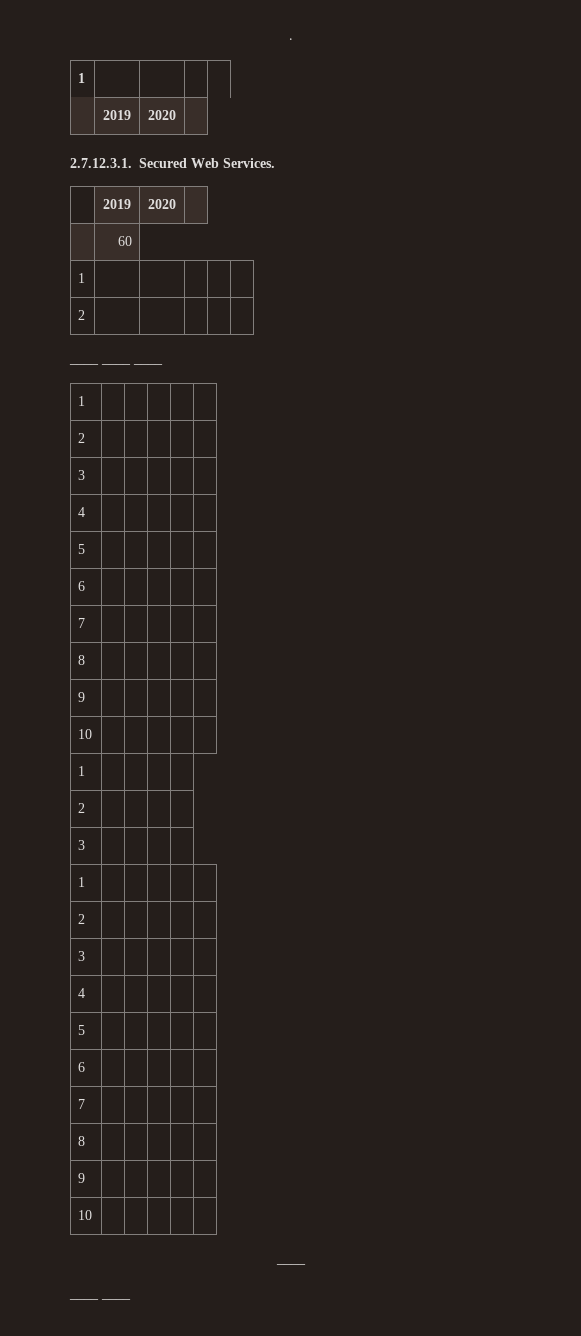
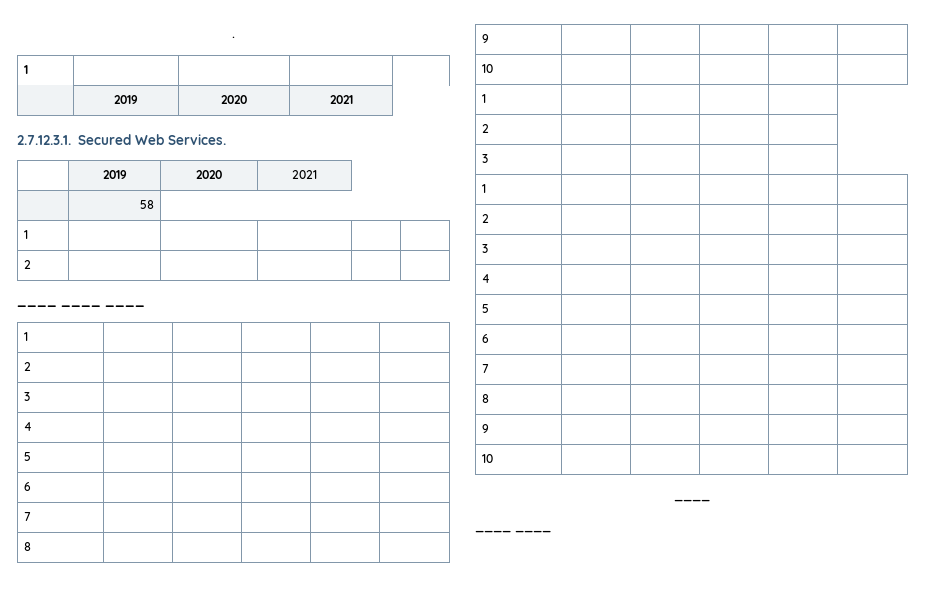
  .
  1 | | | |
- | 2019 | 2020 |
+ | 2019 | 2020 | 2021
  2.7.12.3.1. Secured Web Services.
- | 2019 | 2020 |
- | 60
+ | 2019 | 2020 | 2021
+ | 58

